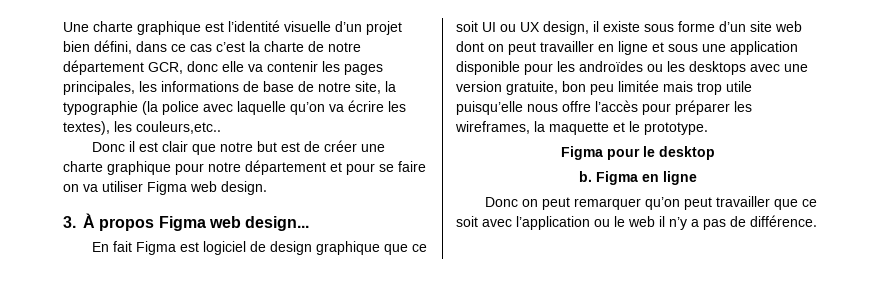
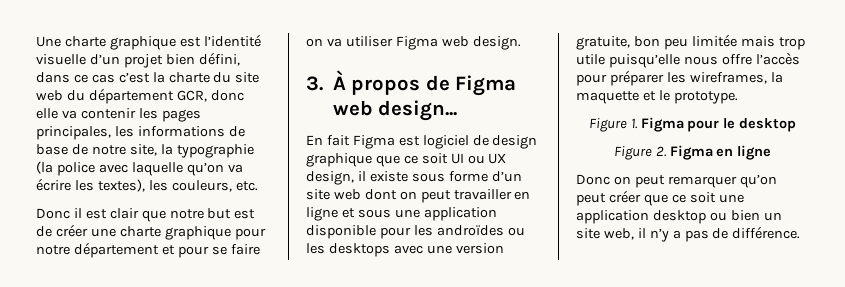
- Une charte graphique est l’identité visuelle d’un projet bien défini, dans ce cas c’est la charte de notre département GCR, donc elle va contenir les pages principales, les informations de base de notre site, la typographie (la police avec laquelle qu’on va écrire les textes), les couleurs,etc..
+ Une charte graphique est l’identité visuelle d’un projet bien défini, dans ce cas c’est la charte du site web du département GCR, donc elle va contenir les pages principales, les informations de base de notre site, la typographie (la police avec laquelle qu’on va écrire les textes), les couleurs, etc.
- 3. À propos Figma web design...
+ 3. À propos de Figma web design...
- Figma pour le desktop
+ Figure 1. Figma pour le desktop
- b. Figma en ligne
+ Figure 2. Figma en ligne
- Donc on peut remarquer qu’on peut travailler que ce soit avec l’application ou le web il n’y a pas de différence.
+ Donc on peut remarquer qu’on peut créer que ce soit une application desktop ou bien un site web, il n’y a pas de différence.

